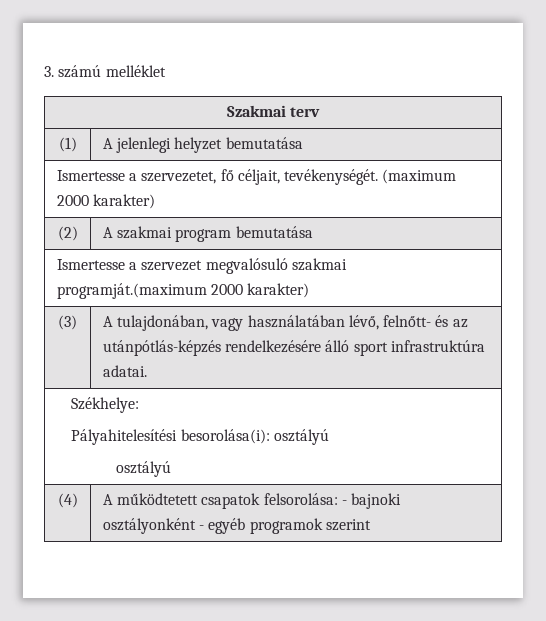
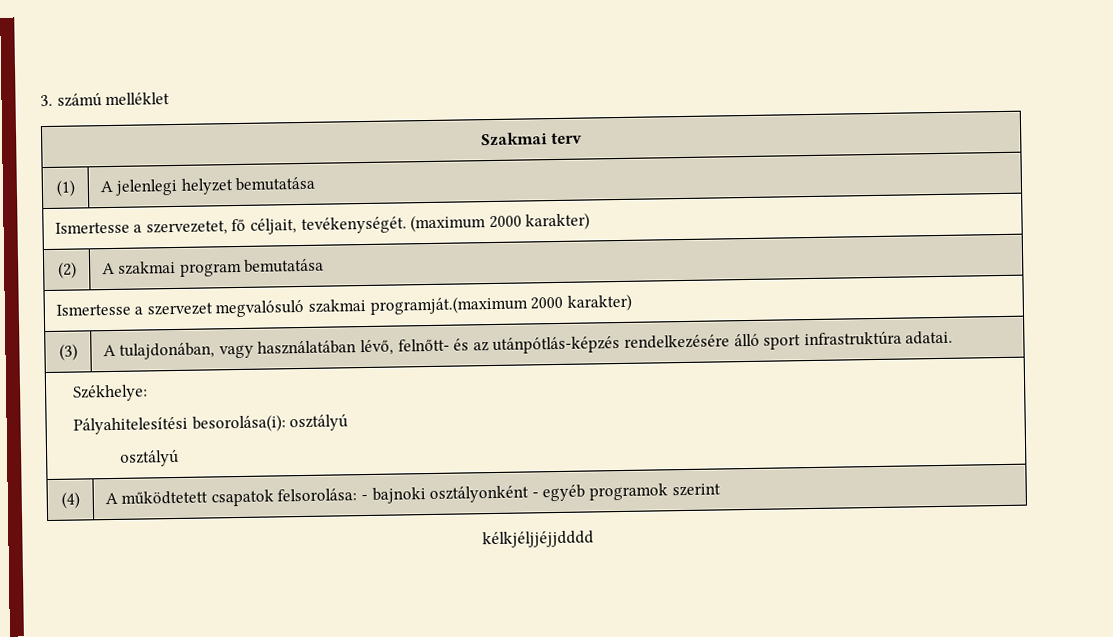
+ kélkjéljjéjjdddd

